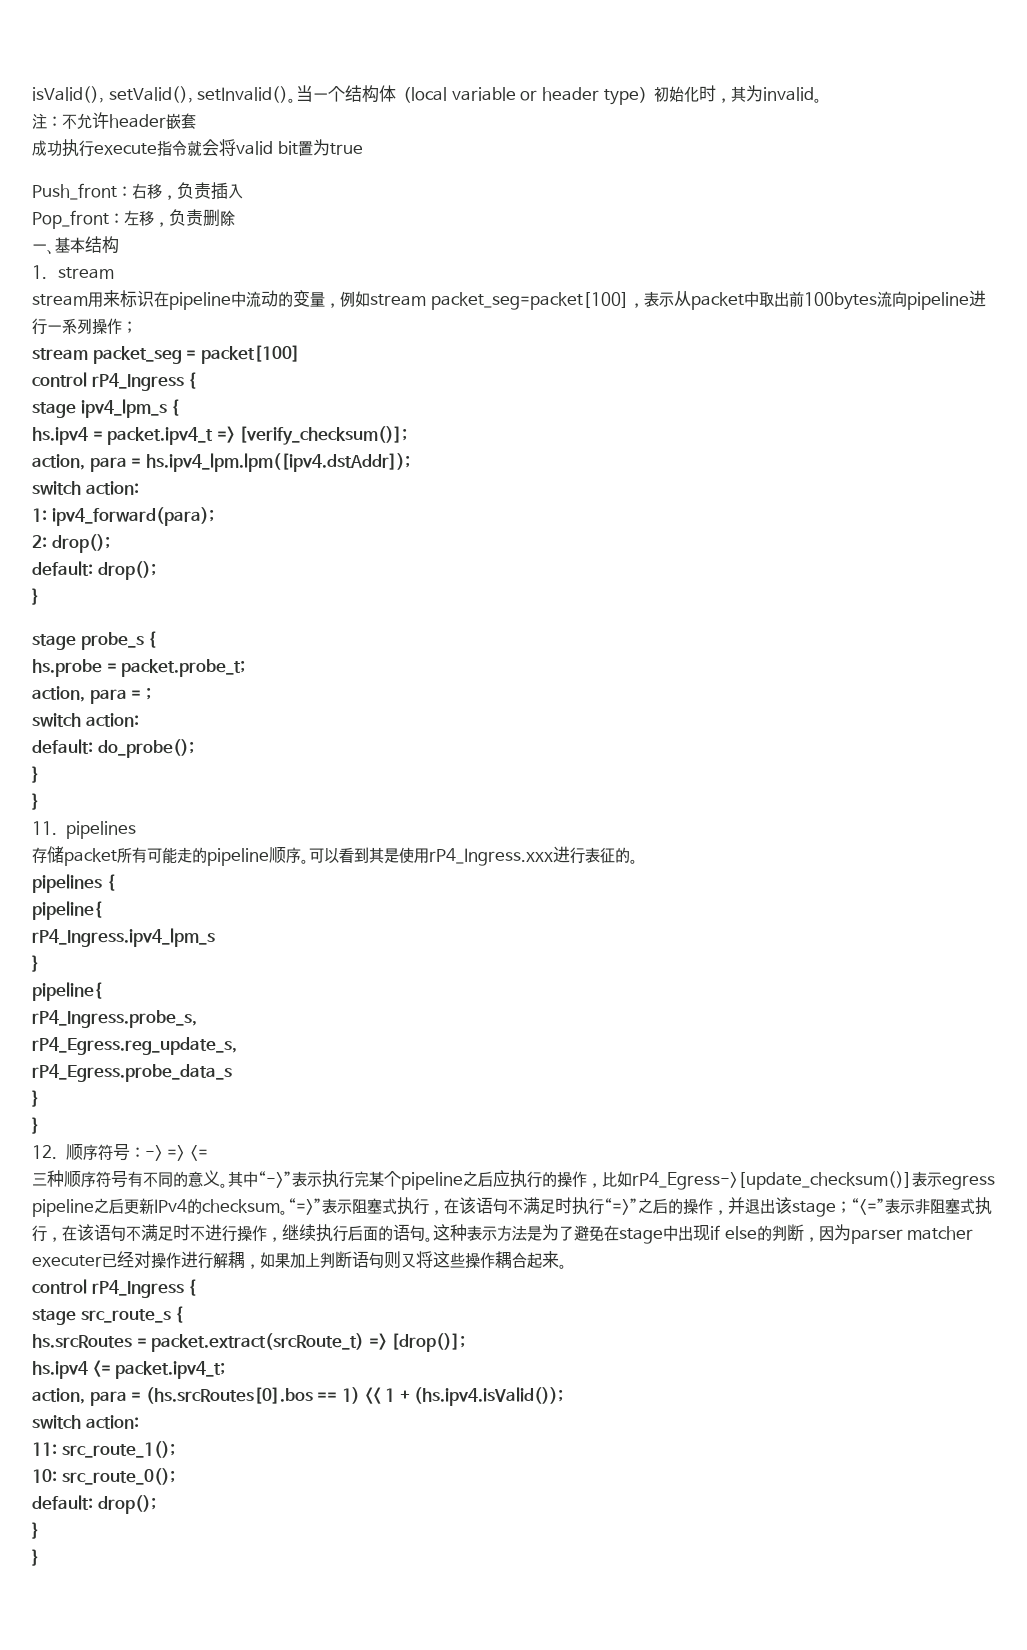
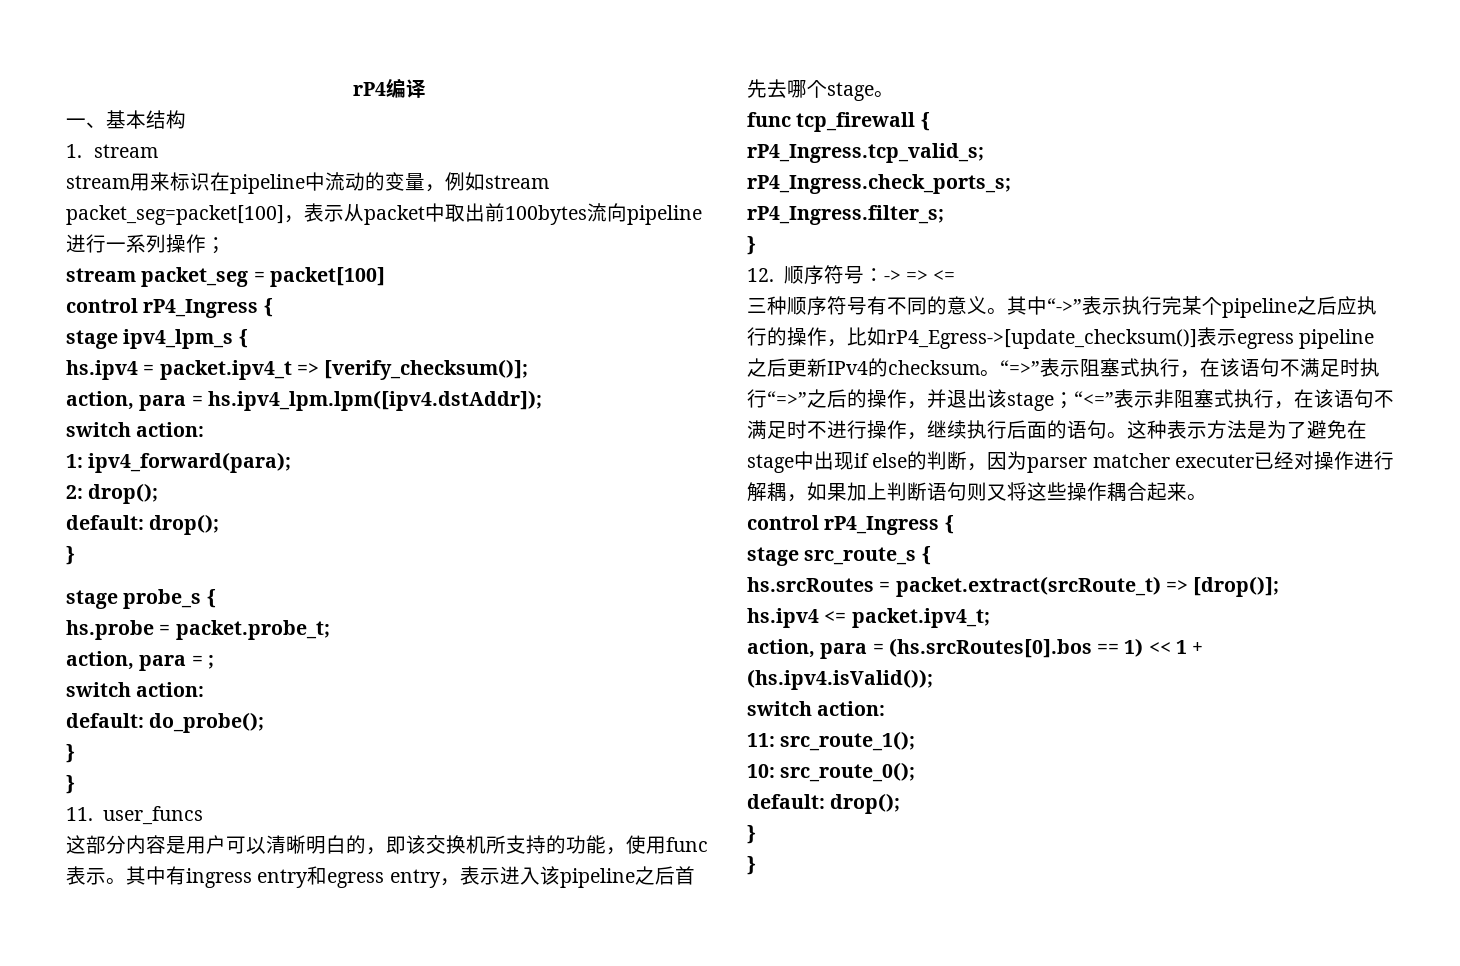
- isValid(), setValid(), setInvalid()。当一个结构体（local variable or header type）初始化时，其为invalid。
- 注：不允许header嵌套
- 成功执行execute指令就会将valid bit置为true
- Push_front：右移，负责插入
- Pop_front：左移，负责删除
+ rP4编译
- 11. pipelines
- 存储packet所有可能走的pipeline顺序。可以看到其是使用rP4_Ingress.xxx进行表征的。
- pipelines {
- pipeline{
- rP4_Ingress.ipv4_lpm_s
- }
- pipeline{
- rP4_Ingress.probe_s,
- rP4_Egress.reg_update_s,
- rP4_Egress.probe_data_s
- }
+ 11. user_funcs
+ 这部分内容是用户可以清晰明白的，即该交换机所支持的功能，使用func表示。其中有ingress entry和egress entry，表示进入该pipeline之后首先去哪个stage。
+ func tcp_firewall {
+ rP4_Ingress.tcp_valid_s;
+ rP4_Ingress.check_ports_s;
+ rP4_Ingress.filter_s;

